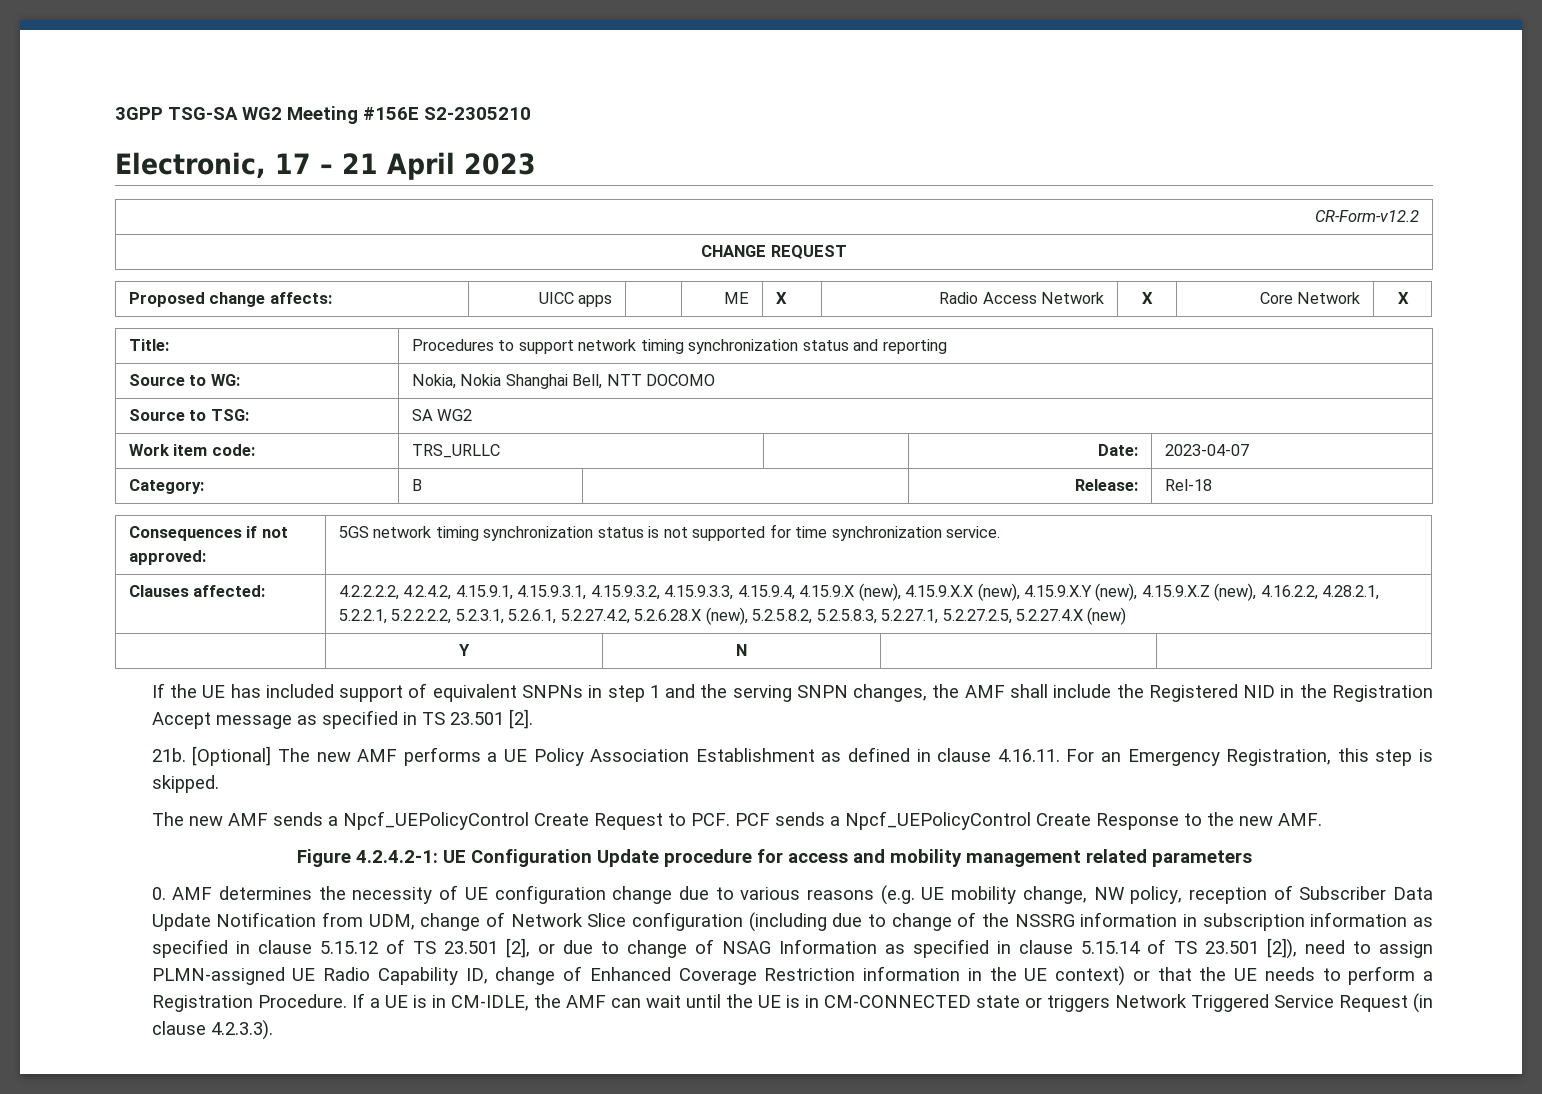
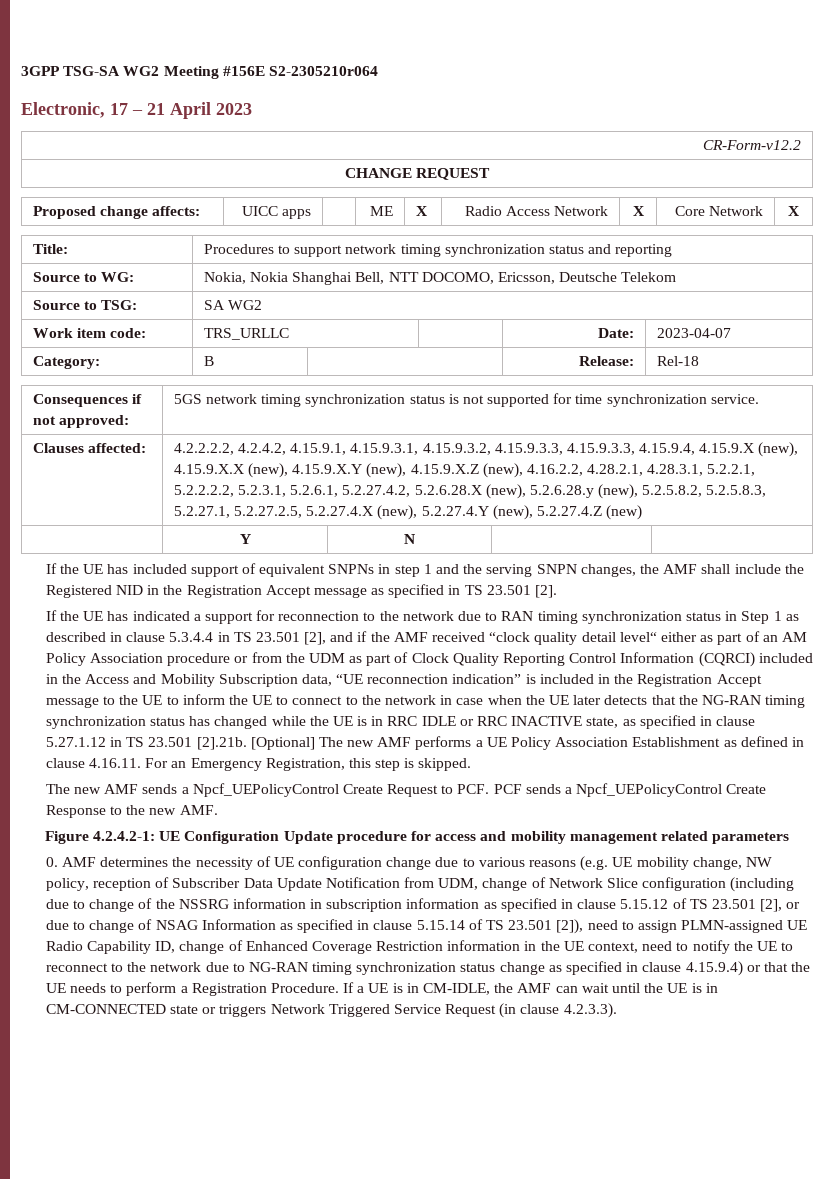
- 3GPP TSG-SA WG2 Meeting #156E S2-2305210
+ 3GPP TSG-SA WG2 Meeting #156E S2-2305210r064
- Source to WG: | Nokia, Nokia Shanghai Bell, NTT DOCOMO
+ Source to WG: | Nokia, Nokia Shanghai Bell, NTT DOCOMO, Ericsson, Deutsche Telekom
- Clauses affected: | 4.2.2.2.2, 4.2.4.2, 4.15.9.1, 4.15.9.3.1, 4.15.9.3.2, 4.15.9.3.3, 4.15.9.4, 4.15.9.X (new), 4.15.9.X.X (new), 4.15.9.X.Y (new), 4.15.9.X.Z (new), 4.16.2.2, 4.28.2.1, 5.2.2.1, 5.2.2.2.2, 5.2.3.1, 5.2.6.1, 5.2.27.4.2, 5.2.6.28.X (new), 5.2.5.8.2, 5.2.5.8.3, 5.2.27.1, 5.2.27.2.5, 5.2.27.4.X (new)
+ Clauses affected: | 4.2.2.2.2, 4.2.4.2, 4.15.9.1, 4.15.9.3.1, 4.15.9.3.2, 4.15.9.3.3, 4.15.9.3.3, 4.15.9.4, 4.15.9.X (new), 4.15.9.X.X (new), 4.15.9.X.Y (new), 4.15.9.X.Z (new), 4.16.2.2, 4.28.2.1, 4.28.3.1, 5.2.2.1, 5.2.2.2.2, 5.2.3.1, 5.2.6.1, 5.2.27.4.2, 5.2.6.28.X (new), 5.2.6.28.y (new), 5.2.5.8.2, 5.2.5.8.3, 5.2.27.1, 5.2.27.2.5, 5.2.27.4.X (new), 5.2.27.4.Y (new), 5.2.27.4.Z (new)
- 21b. [Optional] The new AMF performs a UE Policy Association Establishment as defined in clause 4.16.11. For an Emergency Registration, this step is skipped.
+ If the UE has indicated a support for reconnection to the network due to RAN timing synchronization status in Step 1 as described in clause 5.3.4.4 in TS 23.501 [2], and if the AMF received “clock quality detail level“ either as part of an AM Policy Association procedure or from the UDM as part of Clock Quality Reporting Control Information (CQRCI) included in the Access and Mobility Subscription data, “UE reconnection indication” is included in the Registration Accept message to the UE to inform the UE to connect to the network in case when the UE later detects that the NG-RAN timing synchronization status has changed while the UE is in RRC IDLE or RRC INACTIVE state, as specified in clause 5.27.1.12 in TS 23.501 [2].21b. [Optional] The new AMF performs a UE Policy Association Establishment as defined in clause 4.16.11. For an Emergency Registration, this step is skipped.
- 0. AMF determines the necessity of UE configuration change due to various reasons (e.g. UE mobility change, NW policy, reception of Subscriber Data Update Notification from UDM, change of Network Slice configuration (including due to change of the NSSRG information in subscription information as specified in clause 5.15.12 of TS 23.501 [2], or due to change of NSAG Information as specified in clause 5.15.14 of TS 23.501 [2]), need to assign PLMN-assigned UE Radio Capability ID, change of Enhanced Coverage Restriction information in the UE context) or that the UE needs to perform a Registration Procedure.
+ 0. AMF determines the necessity of UE configuration change due to various reasons (e.g. UE mobility change, NW policy, reception of Subscriber Data Update Notification from UDM, change of Network Slice configuration (including due to change of the NSSRG information in subscription information as specified in clause 5.15.12 of TS 23.501 [2], or due to change of NSAG Information as specified in clause 5.15.14 of TS 23.501 [2]), need to assign PLMN-assigned UE Radio Capability ID, change of Enhanced Coverage Restriction information in the UE context, need to notify the UE to reconnect to the network due to NG-RAN timing synchronization status change as specified in clause 4.15.9.4) or that the UE needs to perform a Registration Procedure.

